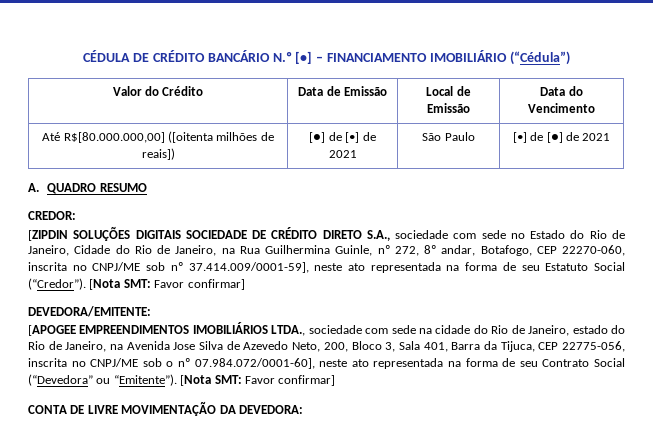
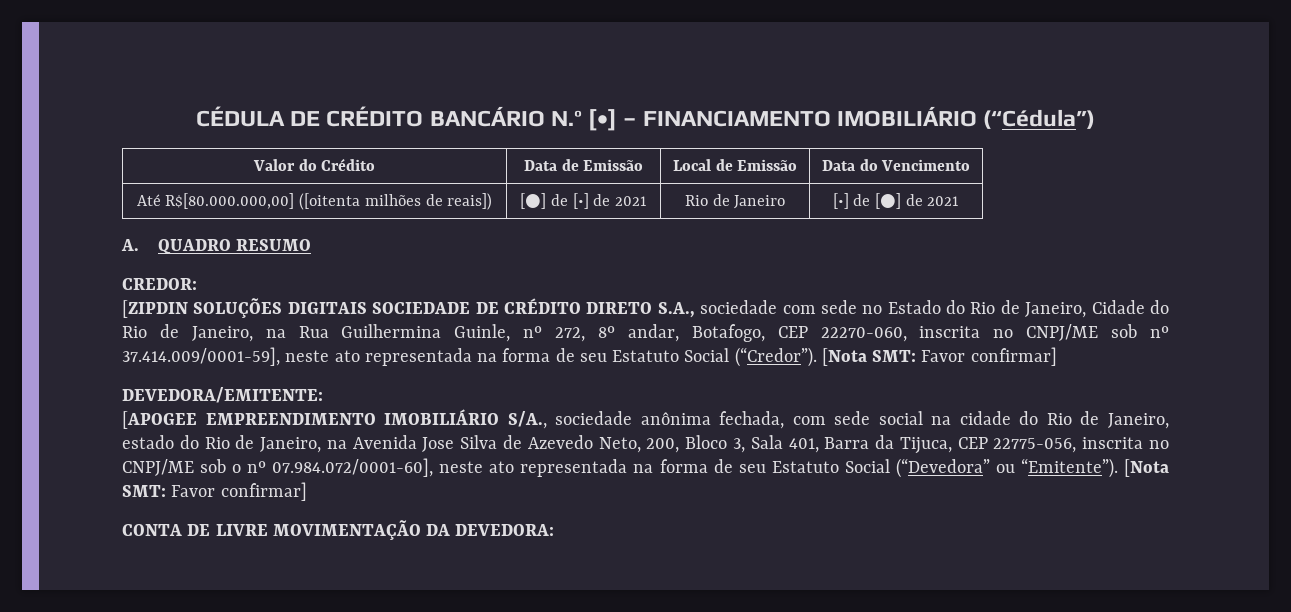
- Até R$[80.000.000,00] ([oitenta milhões de reais]) | [●] de [•] de 2021 | São Paulo | [•] de [●] de 2021
+ Até R$[80.000.000,00] ([oitenta milhões de reais]) | [●] de [•] de 2021 | Rio de Janeiro | [•] de [●] de 2021
- [APOGEE EMPREENDIMENTOS IMOBILIÁRIOS LTDA., sociedade com sede na cidade do Rio de Janeiro, estado do Rio de Janeiro, na Avenida Jose Silva de Azevedo Neto, 200, Bloco 3, Sala 401, Barra da Tijuca, CEP 22775-056, inscrita no CNPJ/ME sob o nº 07.984.072/0001-60], neste ato representada na forma de seu Contrato Social (“Devedora” ou “Emitente”).
+ [APOGEE EMPREENDIMENTO IMOBILIÁRIO S/A., sociedade anônima fechada, com sede social na cidade do Rio de Janeiro, estado do Rio de Janeiro, na Avenida Jose Silva de Azevedo Neto, 200, Bloco 3, Sala 401, Barra da Tijuca, CEP 22775-056, inscrita no CNPJ/ME sob o nº 07.984.072/0001-60], neste ato representada na forma de seu Estatuto Social (“Devedora” ou “Emitente”).

